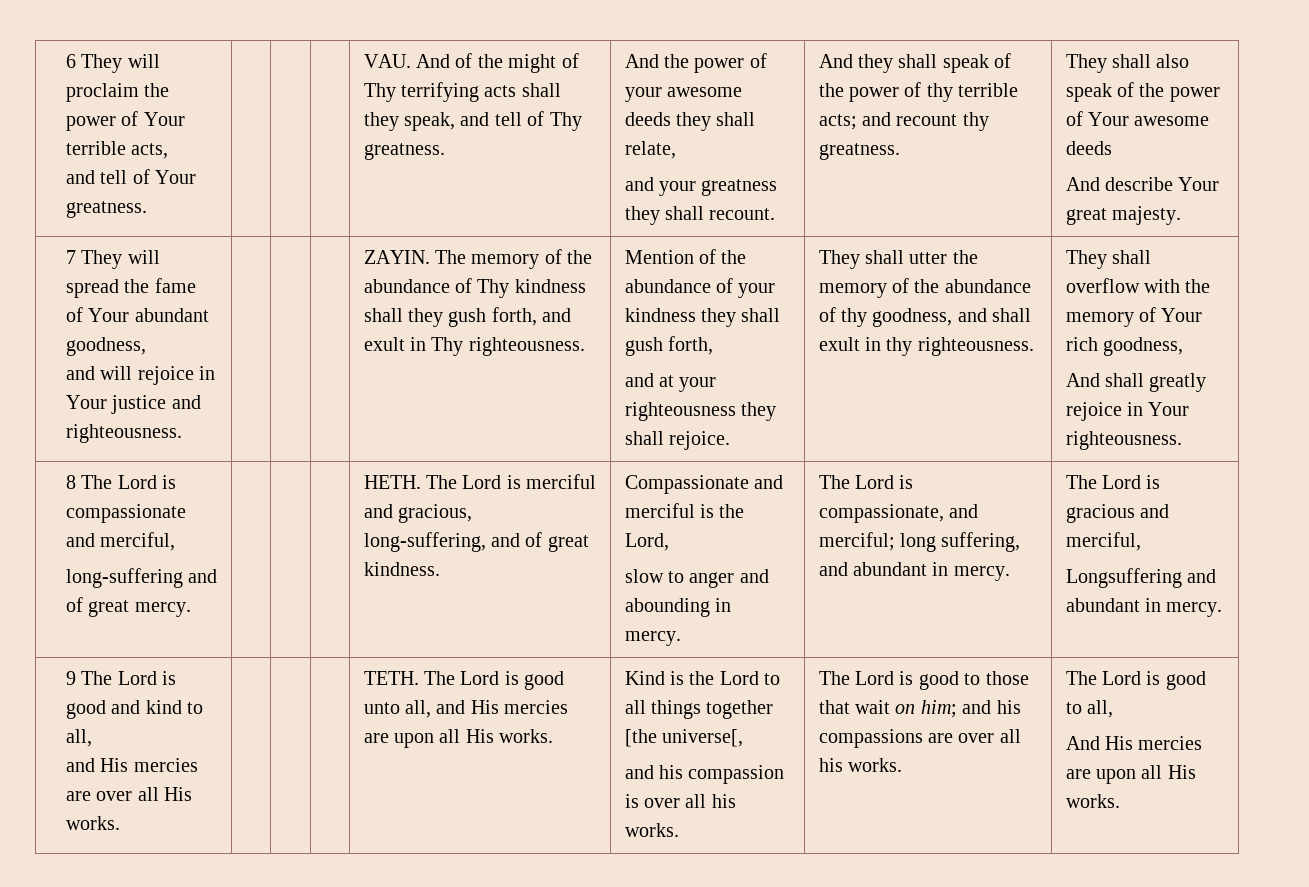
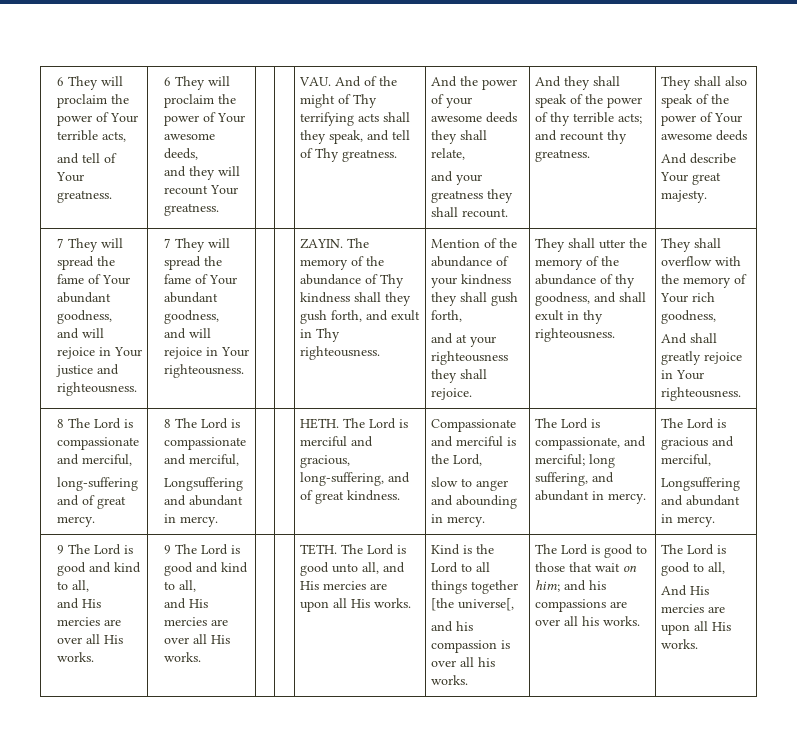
+ 6 They will proclaim the power of Your awesome deeds,
+ and they will recount Your greatness.
- and will rejoice in Your justice and righteousness.
+ and will rejoice in Your justice and righteousness. | 7 They will spread the fame of Your abundant goodness,
+ and will rejoice in Your righteousness.
- long-suffering and of great mercy.
+ long-suffering and of great mercy. | 8 The Lord is compassionate and merciful,
+ Longsuffering and abundant in mercy.
+ and His mercies are over all His works. | 9 The Lord is good and kind to all,

